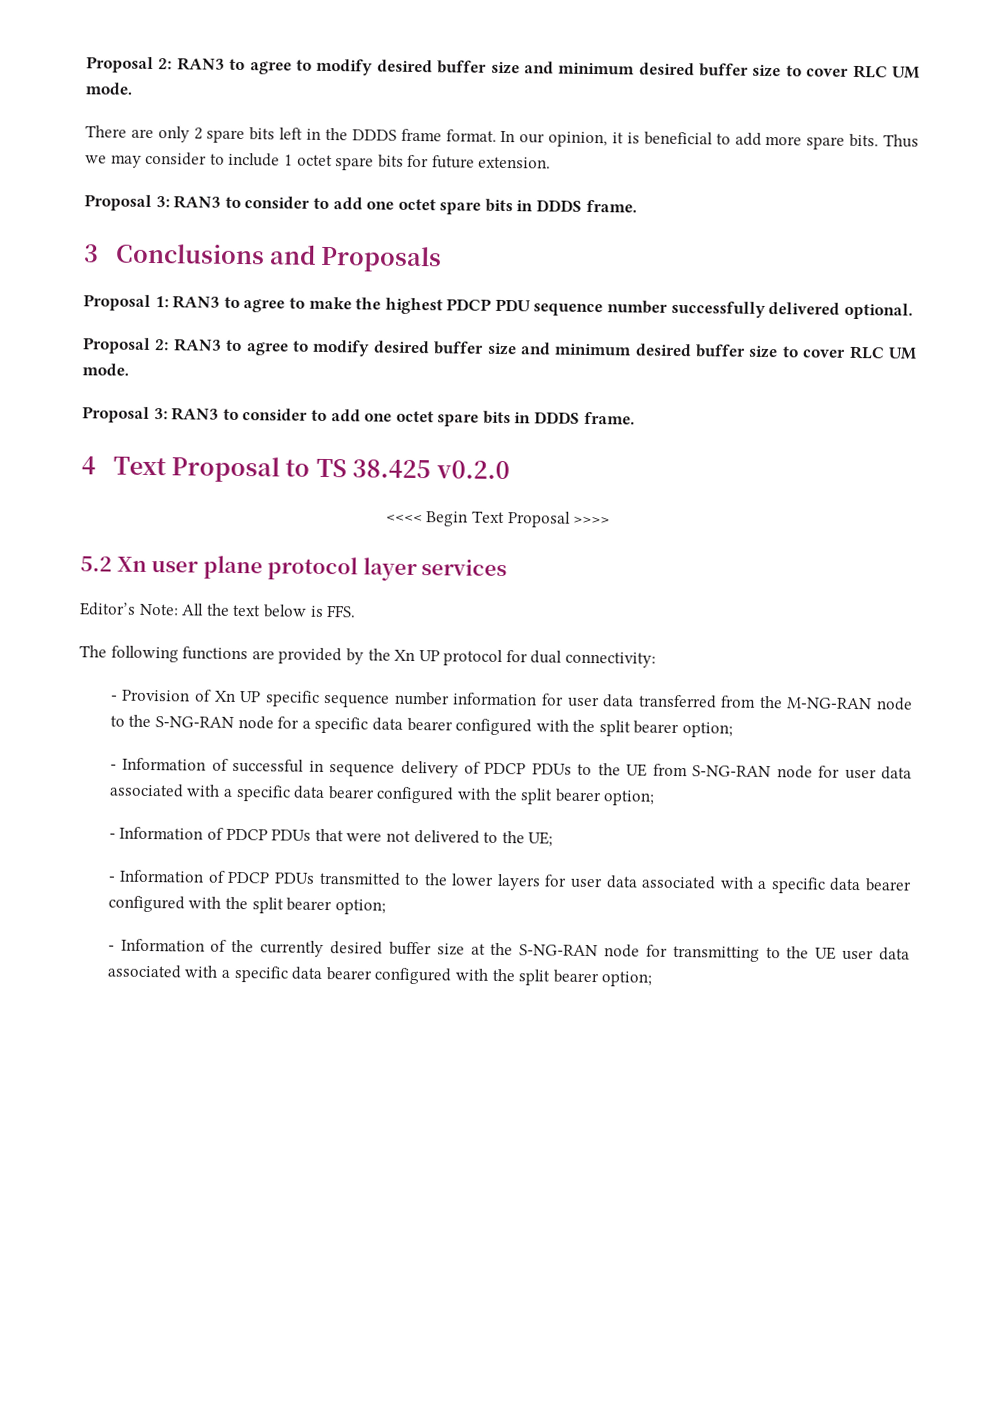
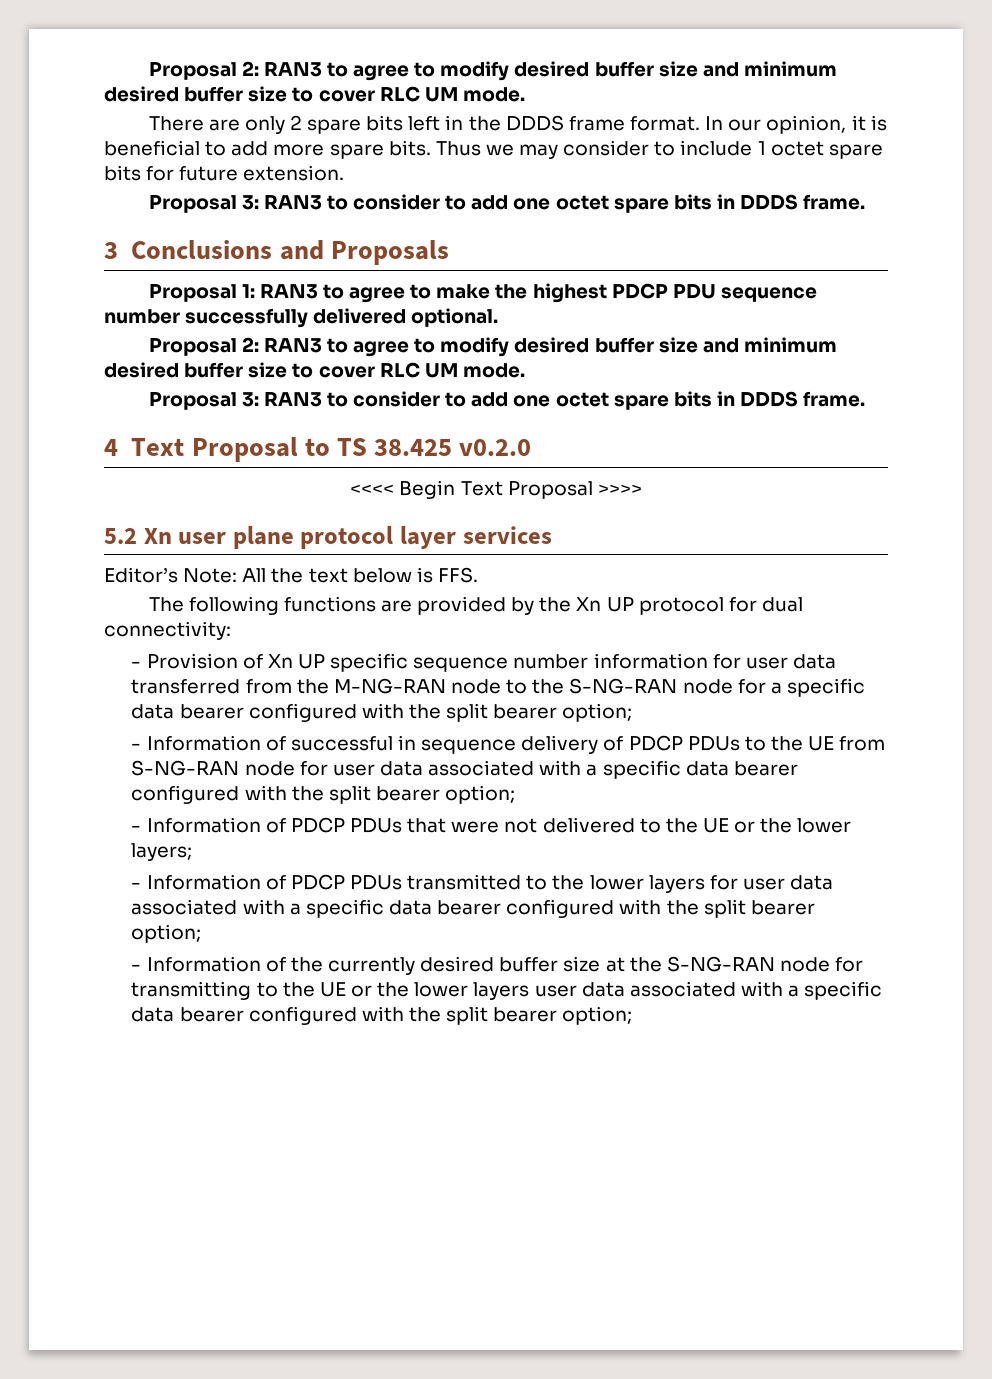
- - Information of PDCP PDUs that were not delivered to the UE;
+ - Information of PDCP PDUs that were not delivered to the UE or the lower layers;
- - Information of the currently desired buffer size at the S-NG-RAN node for transmitting to the UE user data associated with a specific data bearer configured with the split bearer option;
+ - Information of the currently desired buffer size at the S-NG-RAN node for transmitting to the UE or the lower layers user data associated with a specific data bearer configured with the split bearer option;

